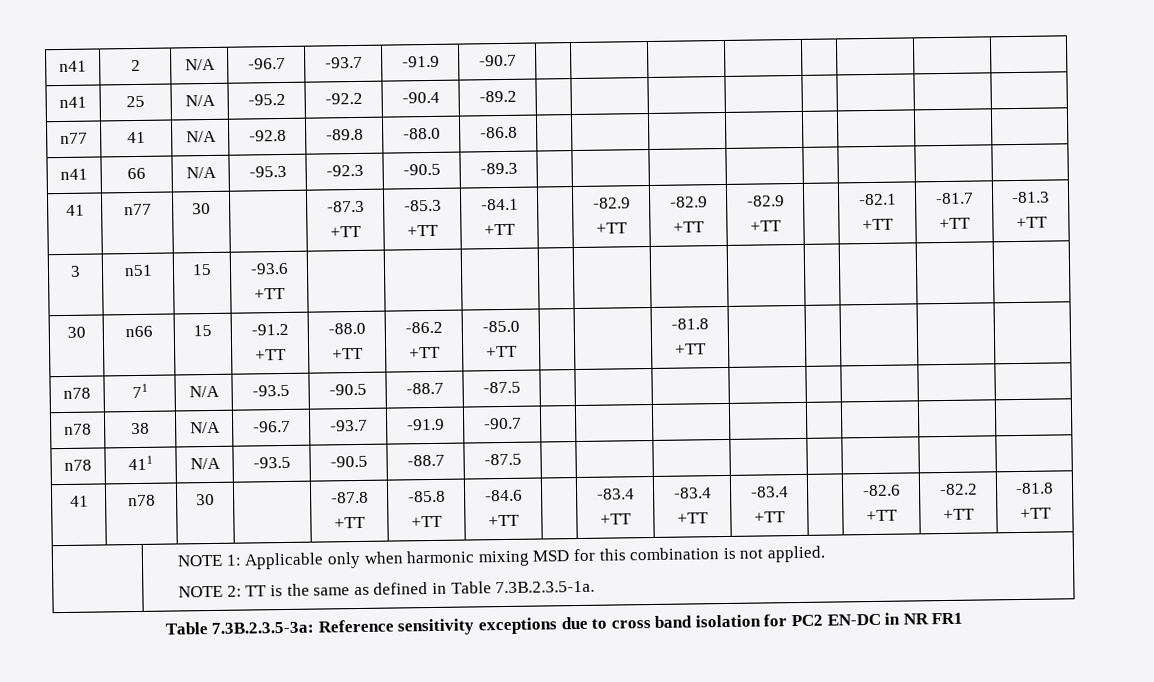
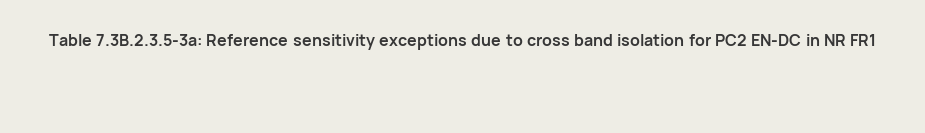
- n41 | 2 | N/A | -96.7 | -93.7 | -91.9 | -90.7 | | | | | | | |
- n41 | 25 | N/A | -95.2 | -92.2 | -90.4 | -89.2 | | | | | | | |
- n77 | 41 | N/A | -92.8 | -89.8 | -88.0 | -86.8 | | | | | | | |
- n41 | 66 | N/A | -95.3 | -92.3 | -90.5 | -89.3 | | | | | | | |
- 41 | n77 | 30 | | -87.3 +TT | -85.3 +TT | -84.1 +TT | | -82.9 +TT | -82.9 +TT | -82.9 +TT | | -82.1 +TT | -81.7 +TT | -81.3 +TT
- 3 | n51 | 15 | -93.6 +TT | | | | | | | | | | |
- 30 | n66 | 15 | -91.2 +TT | -88.0 +TT | -86.2 +TT | -85.0 +TT | | | -81.8 +TT | | | | |
- n78 | 71 | N/A | -93.5 | -90.5 | -88.7 | -87.5 | | | | | | | |
- n78 | 38 | N/A | -96.7 | -93.7 | -91.9 | -90.7 | | | | | | | |
- n78 | 411 | N/A | -93.5 | -90.5 | -88.7 | -87.5 | | | | | | | |
- 41 | n78 | 30 | | -87.8 +TT | -85.8 +TT | -84.6 +TT | | -83.4 +TT | -83.4 +TT | -83.4 +TT | | -82.6 +TT | -82.2 +TT | -81.8 +TT
- | NOTE 1: Applicable only when harmonic mixing MSD for this combination is not applied.
- NOTE 2: TT is the same as defined in Table 7.3B.2.3.5-1a.

